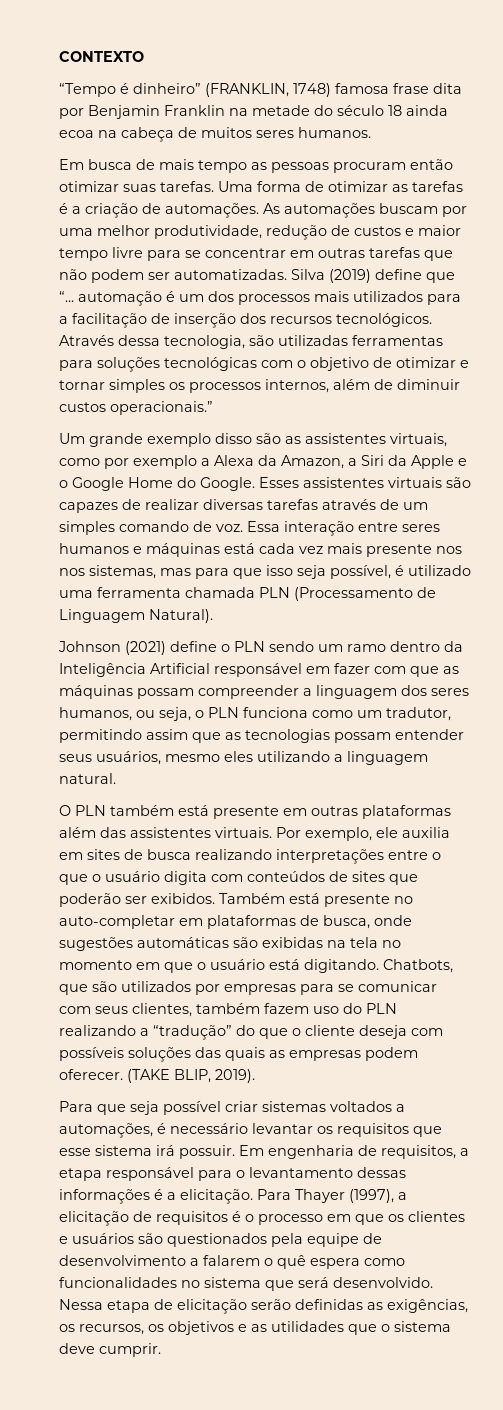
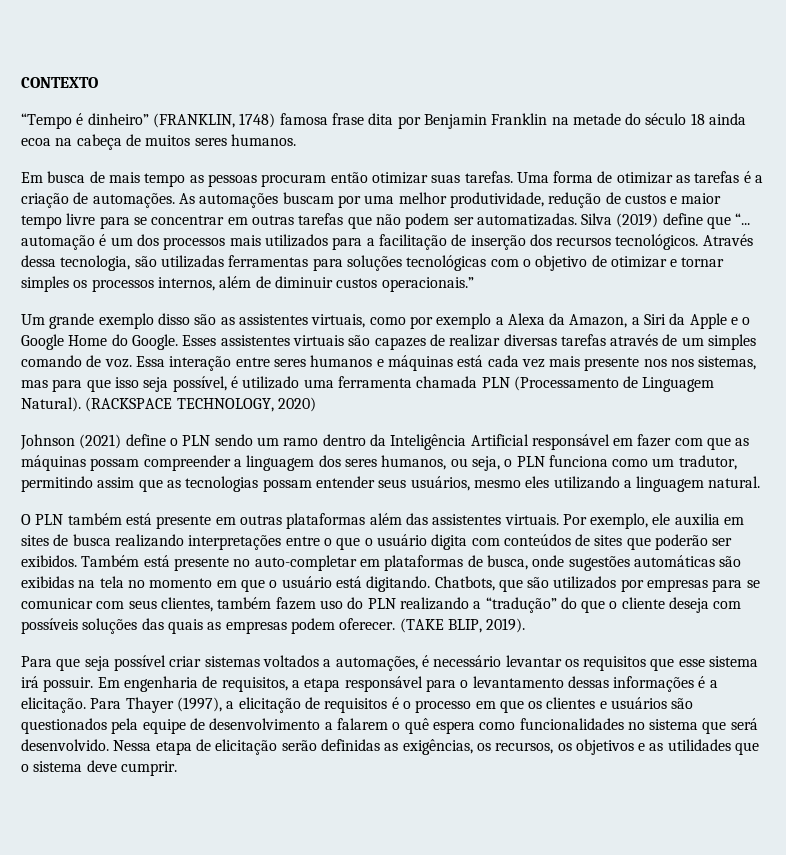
+ (RACKSPACE TECHNOLOGY, 2020)

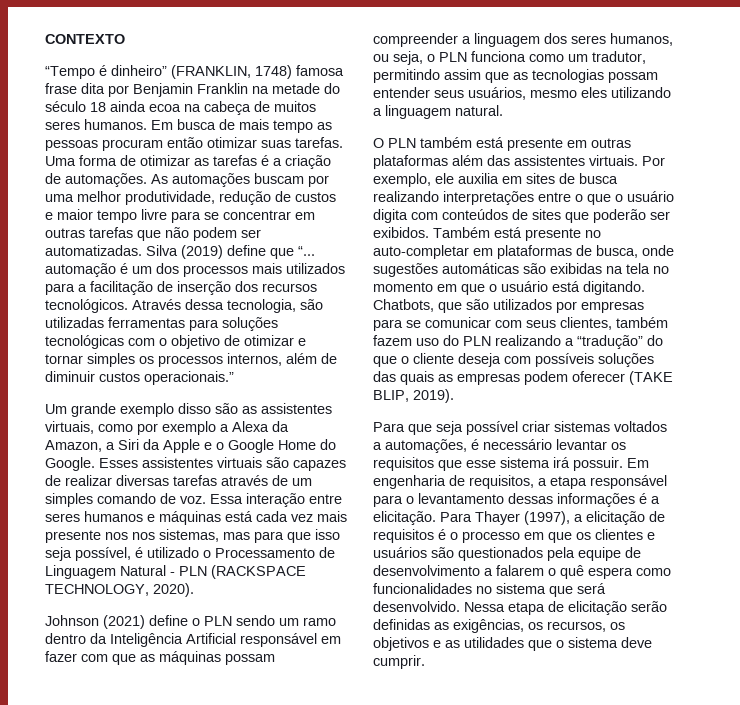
- “Tempo é dinheiro” (FRANKLIN, 1748) famosa frase dita por Benjamin Franklin na metade do século 18 ainda ecoa na cabeça de muitos seres humanos.
- Em busca de mais tempo as pessoas procuram então otimizar suas tarefas.
+ “Tempo é dinheiro” (FRANKLIN, 1748) famosa frase dita por Benjamin Franklin na metade do século 18 ainda ecoa na cabeça de muitos seres humanos. Em busca de mais tempo as pessoas procuram então otimizar suas tarefas.
- Essa interação entre seres humanos e máquinas está cada vez mais presente nos nos sistemas, mas para que isso seja possível, é utilizado uma ferramenta chamada PLN (Processamento de Linguagem Natural). (RACKSPACE TECHNOLOGY, 2020)
+ Essa interação entre seres humanos e máquinas está cada vez mais presente nos nos sistemas, mas para que isso seja possível, é utilizado o Processamento de Linguagem Natural - PLN (RACKSPACE TECHNOLOGY, 2020).
- Chatbots, que são utilizados por empresas para se comunicar com seus clientes, também fazem uso do PLN realizando a “tradução” do que o cliente deseja com possíveis soluções das quais as empresas podem oferecer. (TAKE BLIP, 2019).
+ Chatbots, que são utilizados por empresas para se comunicar com seus clientes, também fazem uso do PLN realizando a “tradução” do que o cliente deseja com possíveis soluções das quais as empresas podem oferecer (TAKE BLIP, 2019).

